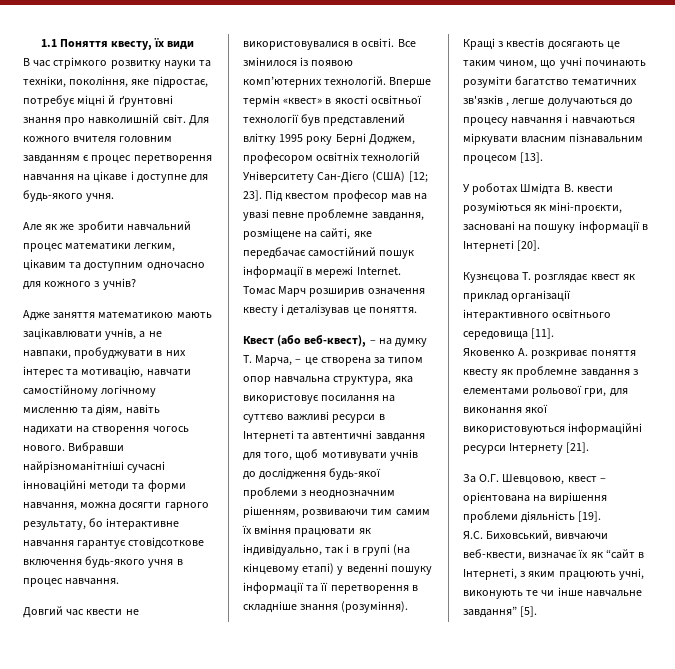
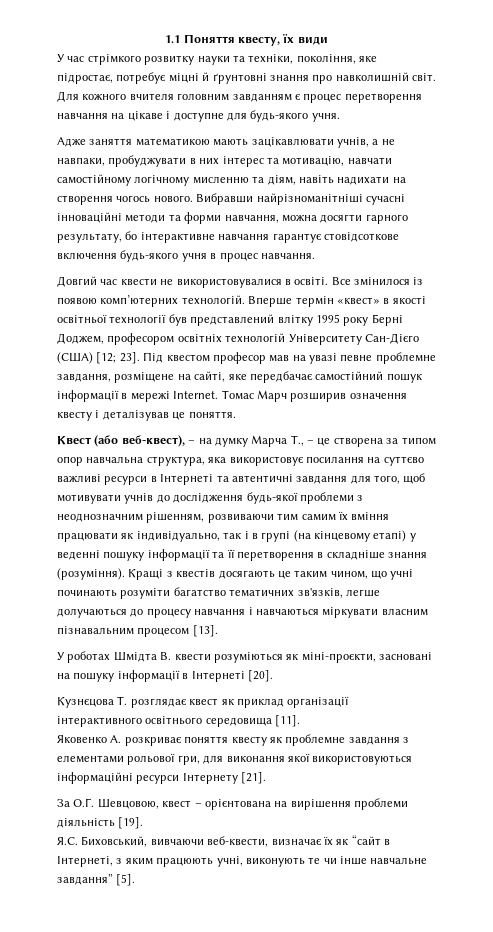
- В час стрімкого розвитку науки та техніки, покоління, яке підростає, потребує міцні й ґрунтовні знання про навколишній світ.
+ У час стрімкого розвитку науки та техніки, покоління, яке підростає, потребує міцні й ґрунтовні знання про навколишній світ.
- Але як же зробити навчальний процес математики легким, цікавим та доступним одночасно для кожного з учнів?
- Квест (або веб-квест), – на думку Т. Марча, – це створена за типом опор навчальна структура, яка використовує посилання на суттєво важливі ресурси в Інтернеті та автентичні завдання для того, щоб мотивувати учнів до дослідження будь-якої проблеми з неоднозначним рішенням, розвиваючи тим самим їх вміння працювати як індивідуально, так і в групі (на кінцевому етапі) у веденні пошуку інформації та її перетворення в складніше знання (розуміння).
+ Квест (або веб-квест), – на думку Марча Т., – це створена за типом опор навчальна структура, яка використовує посилання на суттєво важливі ресурси в Інтернеті та автентичні завдання для того, щоб мотивувати учнів до дослідження будь-якої проблеми з неоднозначним рішенням, розвиваючи тим самим їх вміння працювати як індивідуально, так і в групі (на кінцевому етапі) у веденні пошуку інформації та її перетворення в складніше знання (розуміння).
- Кращі з квестів досягають це таким чином, що учні починають розуміти багатство тематичних зв'язків , легше долучаються до процесу навчання і навчаються міркувати власним пізнавальним процесом [13].
+ Кращі з квестів досягають це таким чином, що учні починають розуміти багатство тематичних зв'язків, легше долучаються до процесу навчання і навчаються міркувати власним пізнавальним процесом [13].

